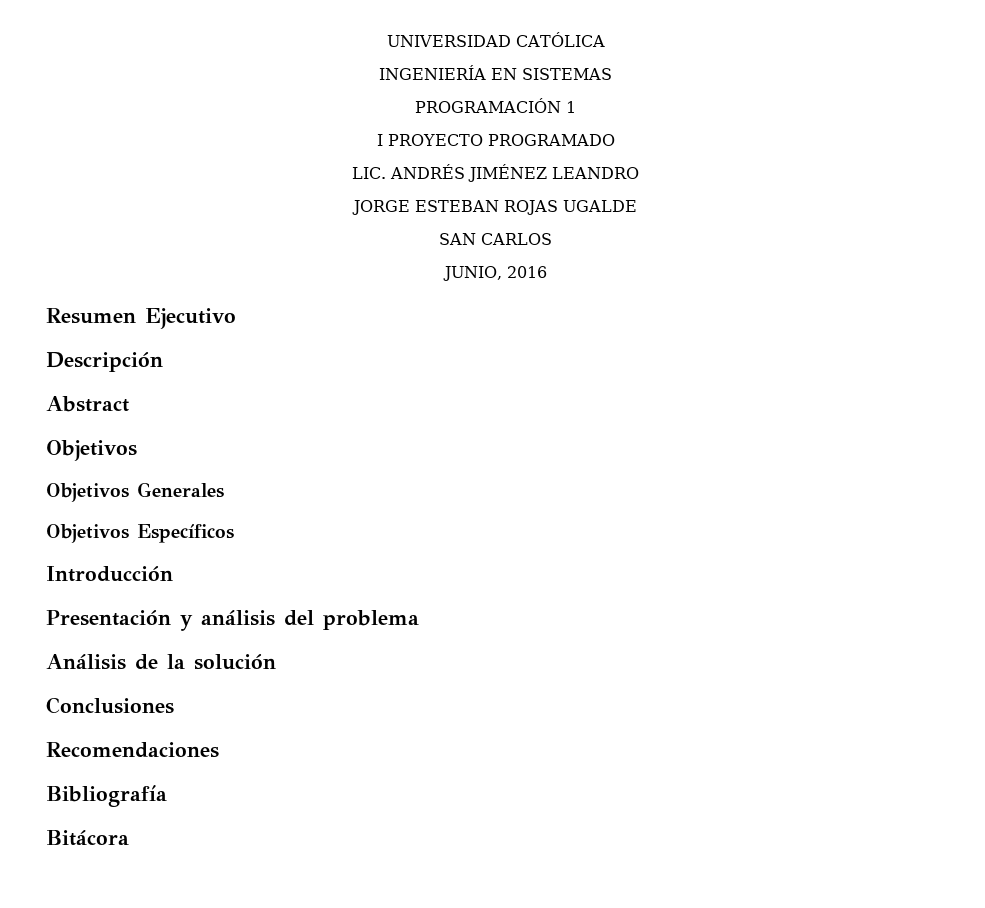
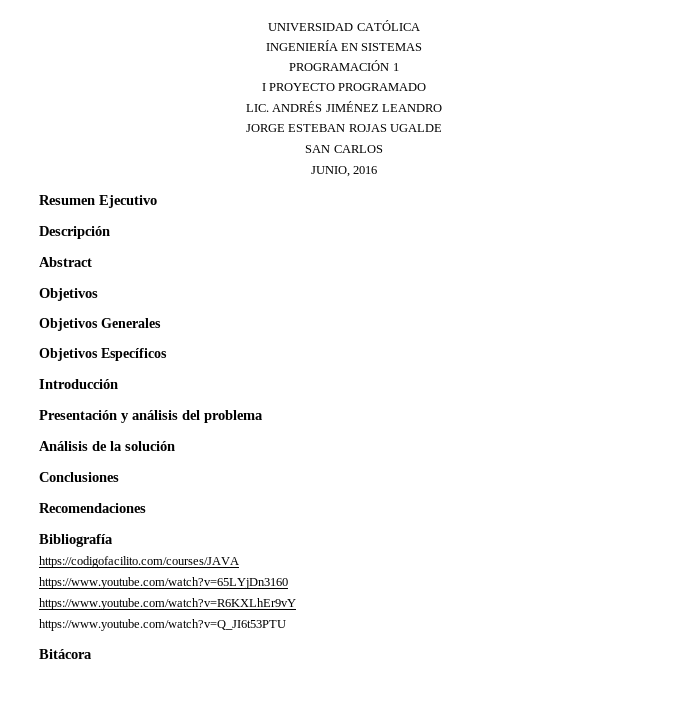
+ https://codigofacilito.com/courses/JAVA
+ https://www.youtube.com/watch?v=65LYjDn3160
+ https://www.youtube.com/watch?v=R6KXLhEr9vY
+ https://www.youtube.com/watch?v=Q_JI6t53PTU

